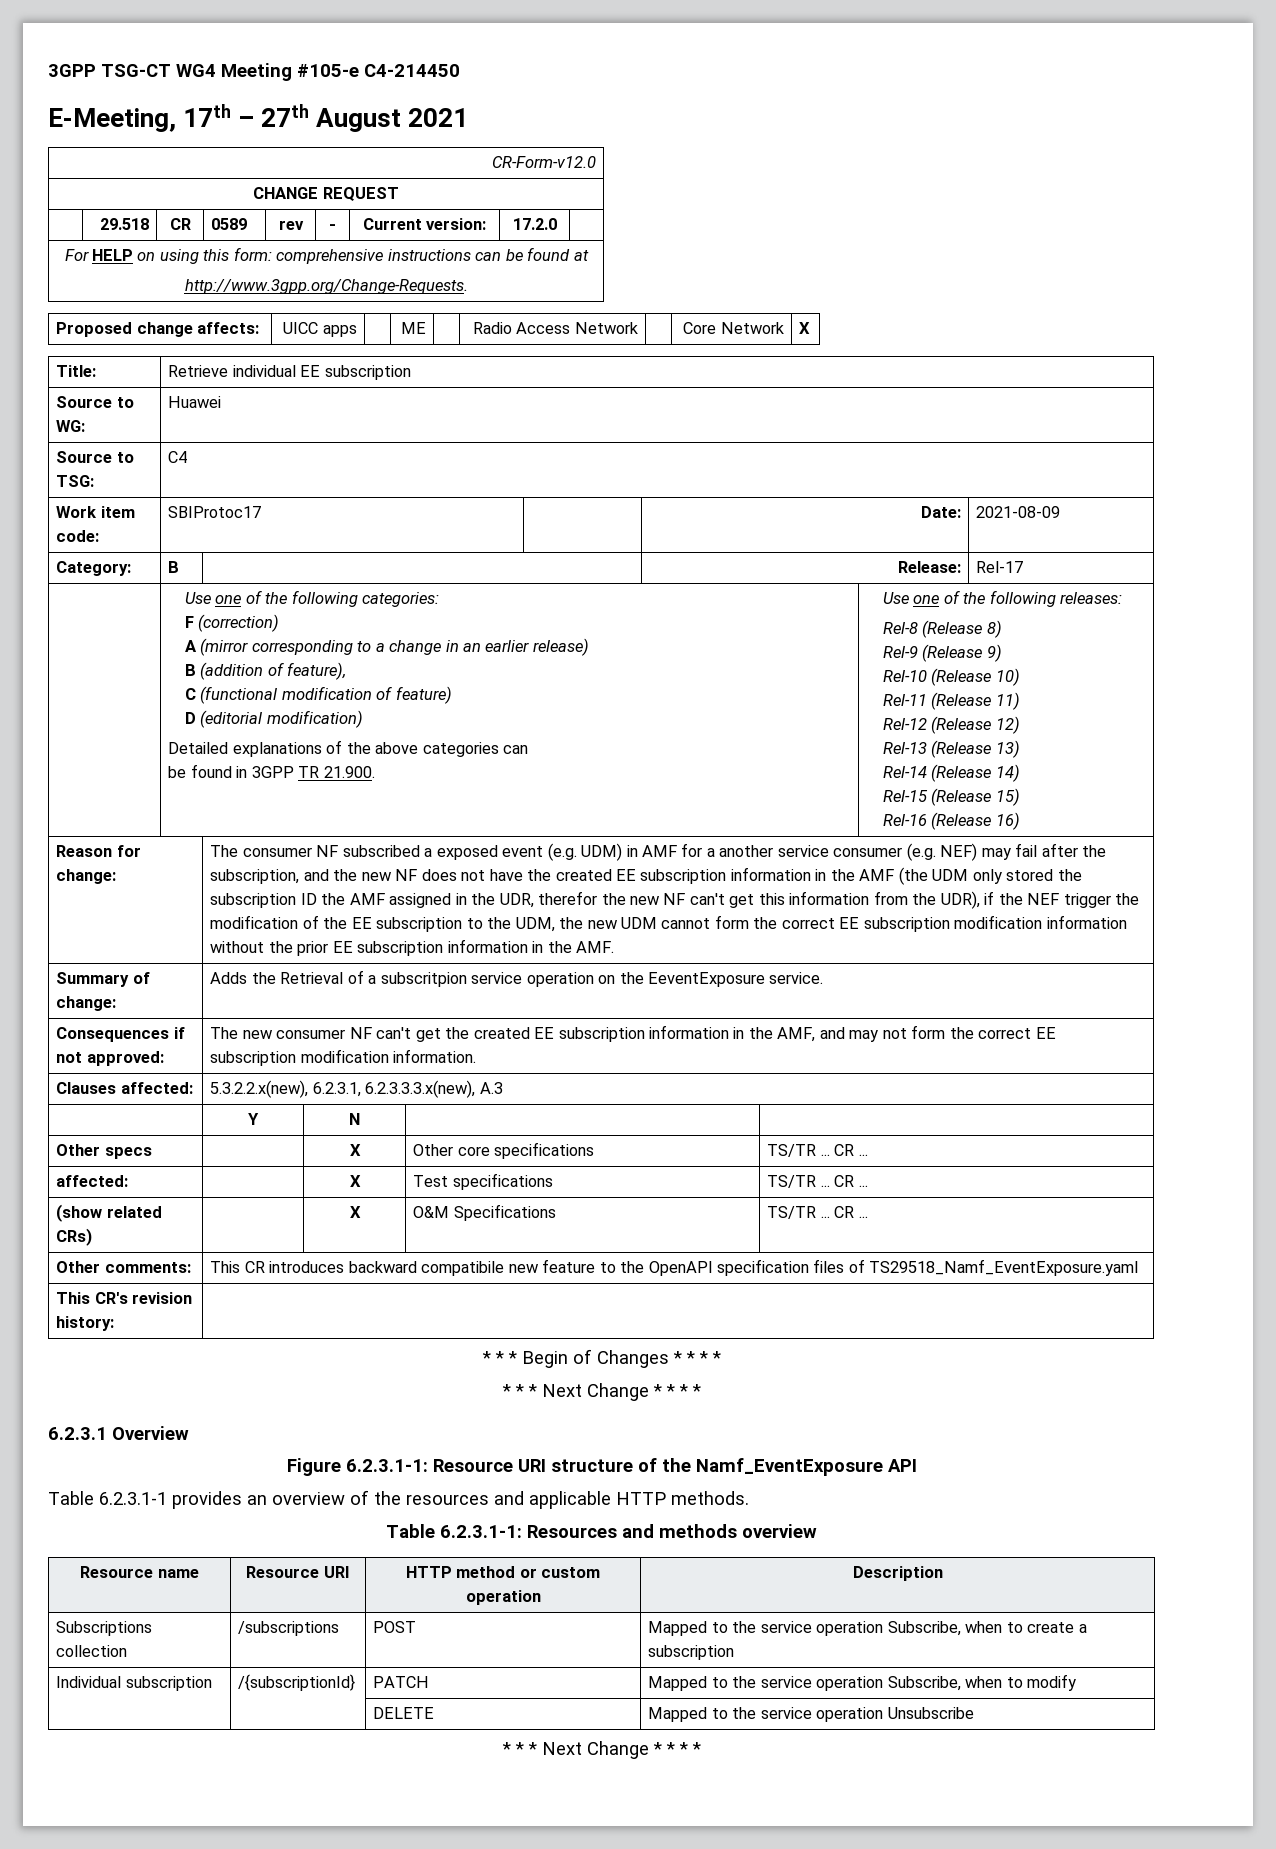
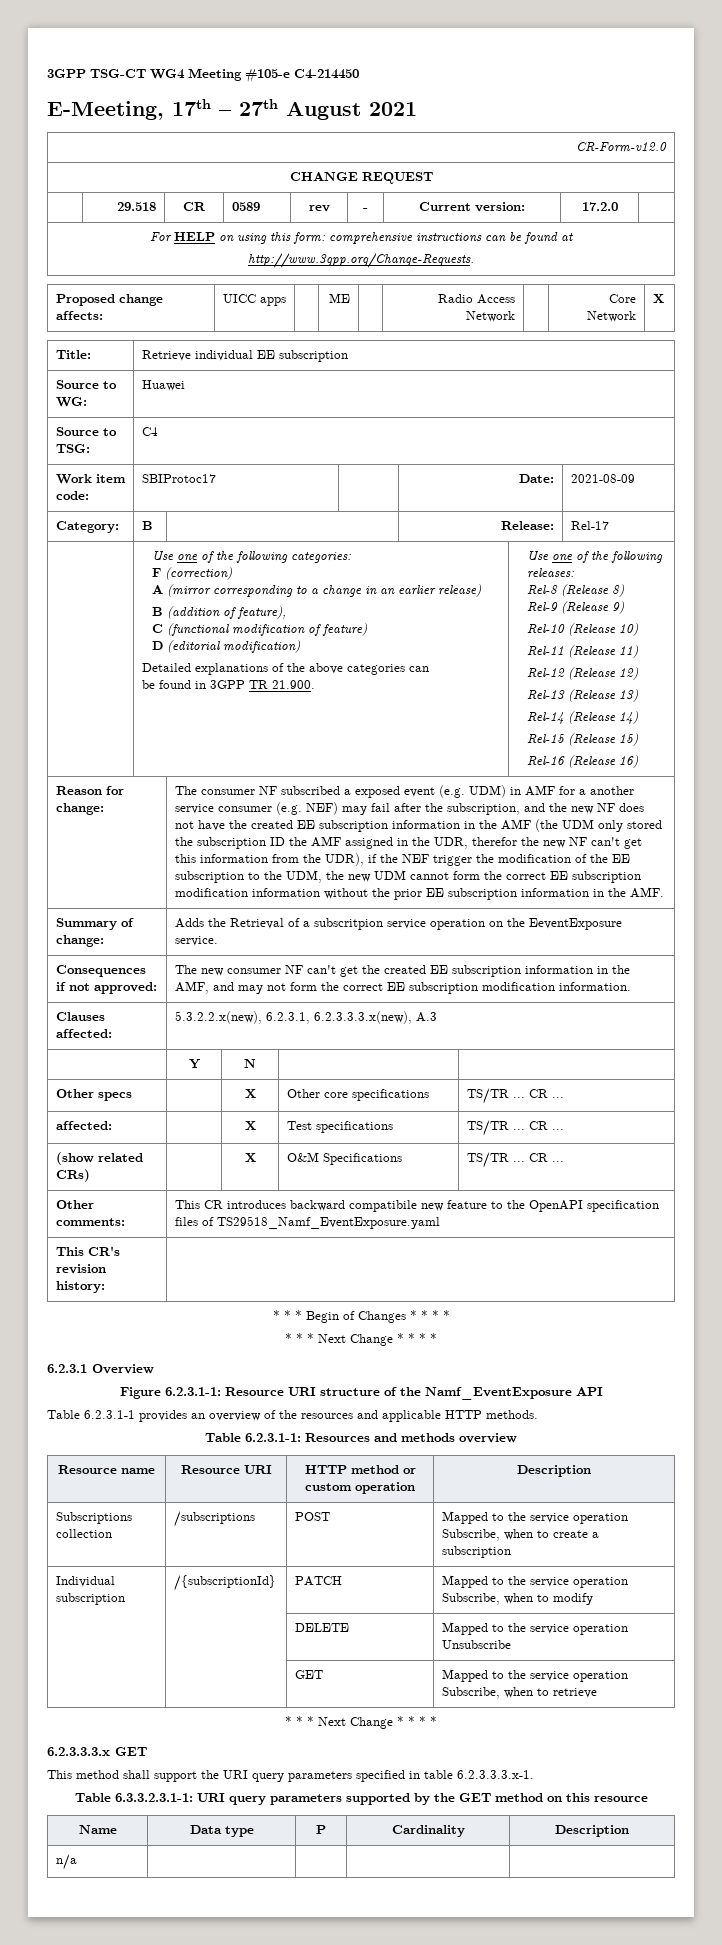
  | | DELETE | Mapped to the service operation Unsubscribe
+ | | GET | Mapped to the service operation Subscribe, when to retrieve
  * * * Next Change * * * *
+ 6.2.3.3.3.x GET
+ This method shall support the URI query parameters specified in table 6.2.3.3.3.x-1.
+ Table 6.3.3.2.3.1-1: URI query parameters supported by the GET method on this resource
+ Name | Data type | P | Cardinality | Description
+ n/a | | | |

